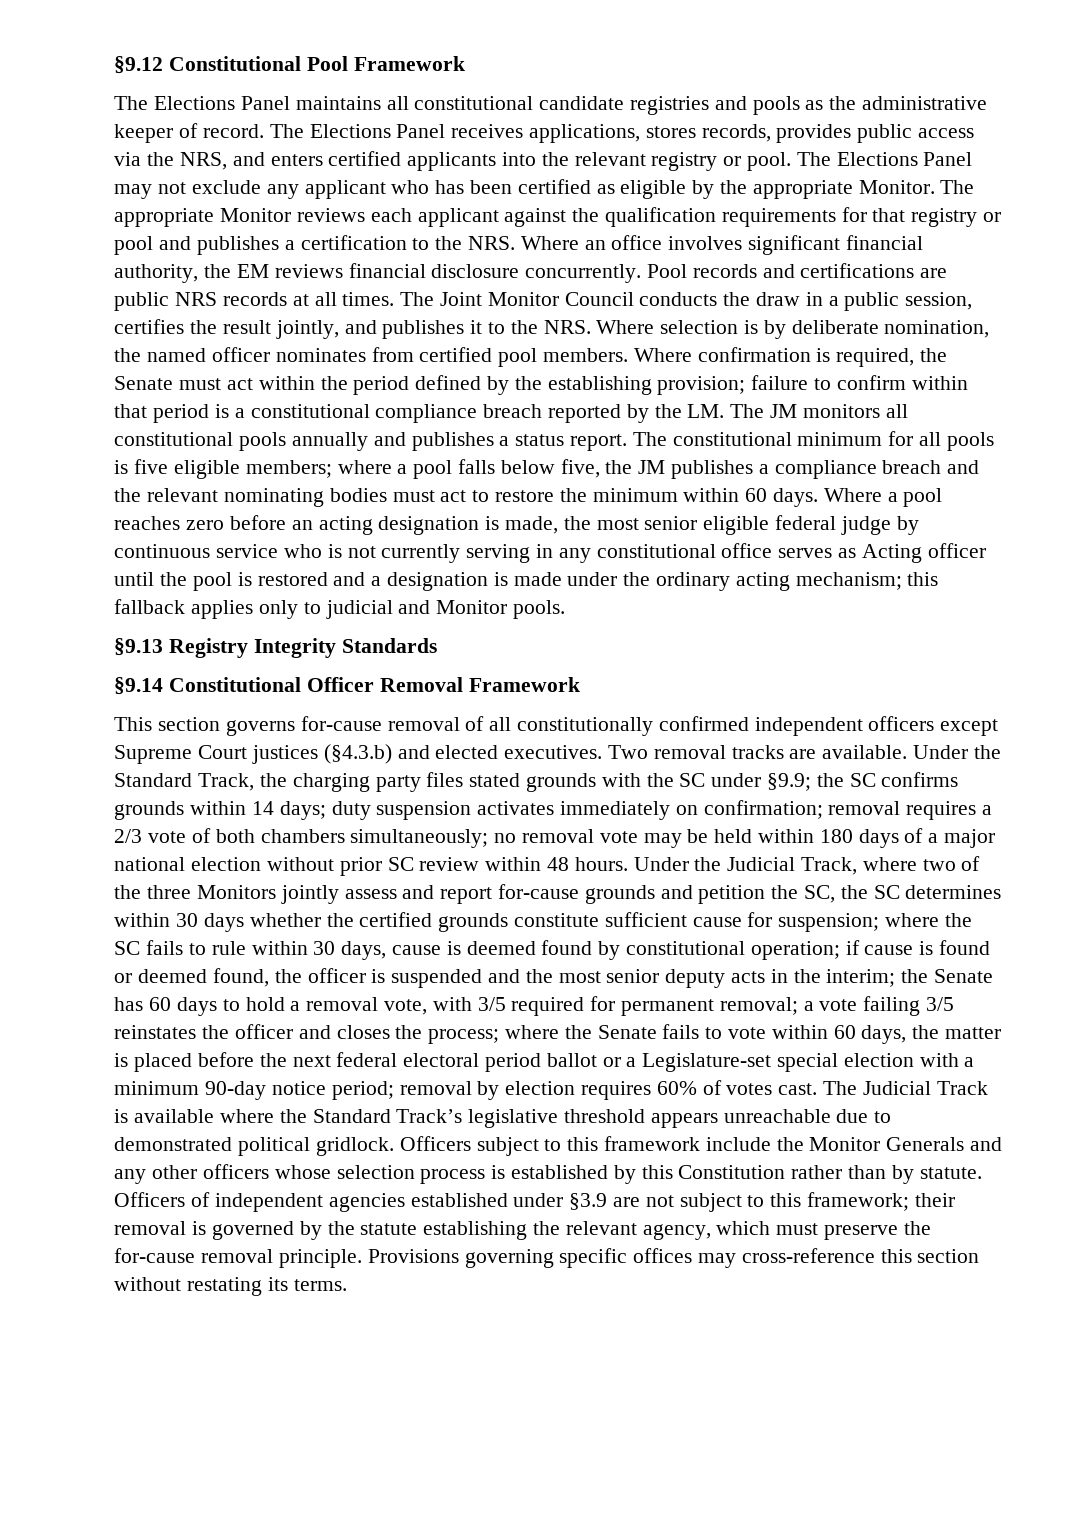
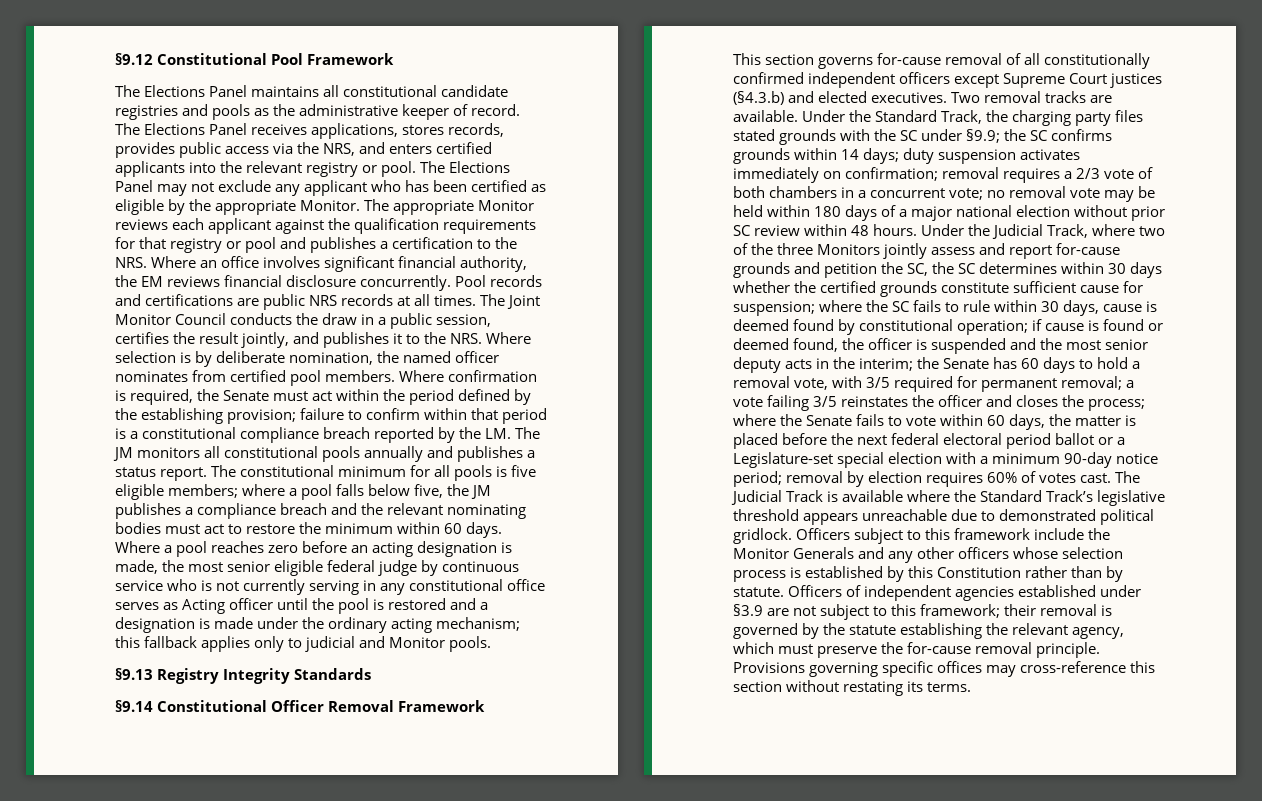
- Under the Standard Track, the charging party files stated grounds with the SC under §9.9; the SC confirms grounds within 14 days; duty suspension activates immediately on confirmation; removal requires a 2/3 vote of both chambers simultaneously; no removal vote may be held within 180 days of a major national election without prior SC review within 48 hours.
+ Under the Standard Track, the charging party files stated grounds with the SC under §9.9; the SC confirms grounds within 14 days; duty suspension activates immediately on confirmation; removal requires a 2/3 vote of both chambers in a concurrent vote; no removal vote may be held within 180 days of a major national election without prior SC review within 48 hours.

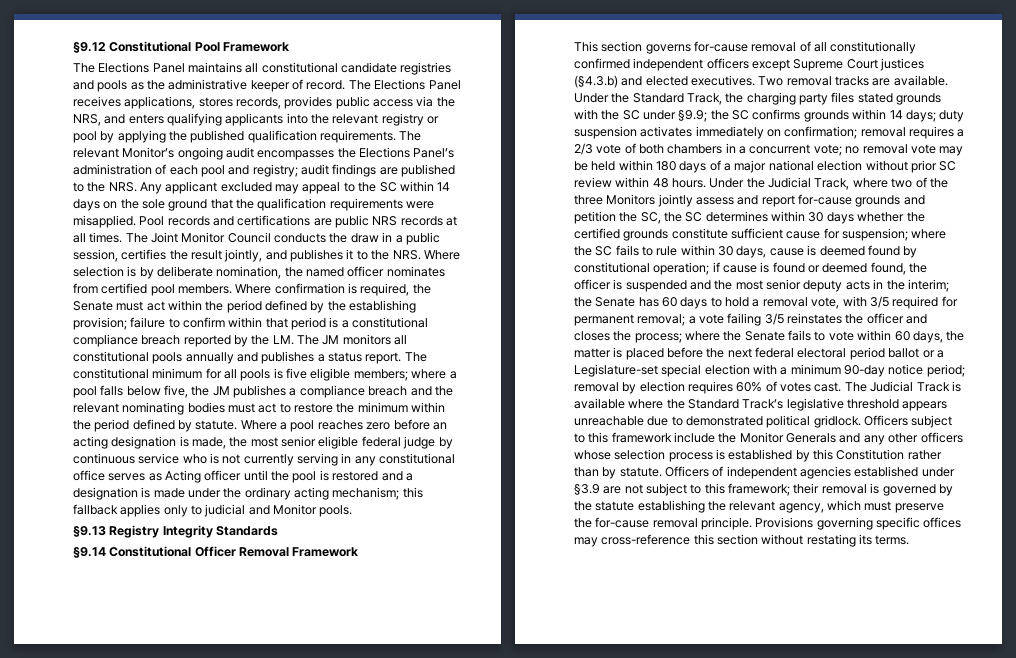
- The Elections Panel receives applications, stores records, provides public access via the NRS, and enters certified applicants into the relevant registry or pool. The Elections Panel may not exclude any applicant who has been certified as eligible by the appropriate Monitor. The appropriate Monitor reviews each applicant against the qualification requirements for that registry or pool and publishes a certification to the NRS. Where an office involves significant financial authority, the EM reviews financial disclosure concurrently.
+ The Elections Panel receives applications, stores records, provides public access via the NRS, and enters qualifying applicants into the relevant registry or pool by applying the published qualification requirements. The relevant Monitor’s ongoing audit encompasses the Elections Panel’s administration of each pool and registry; audit findings are published to the NRS. Any applicant excluded may appeal to the SC within 14 days on the sole ground that the qualification requirements were misapplied.
- The constitutional minimum for all pools is five eligible members; where a pool falls below five, the JM publishes a compliance breach and the relevant nominating bodies must act to restore the minimum within 60 days.
+ The constitutional minimum for all pools is five eligible members; where a pool falls below five, the JM publishes a compliance breach and the relevant nominating bodies must act to restore the minimum within the period defined by statute.

